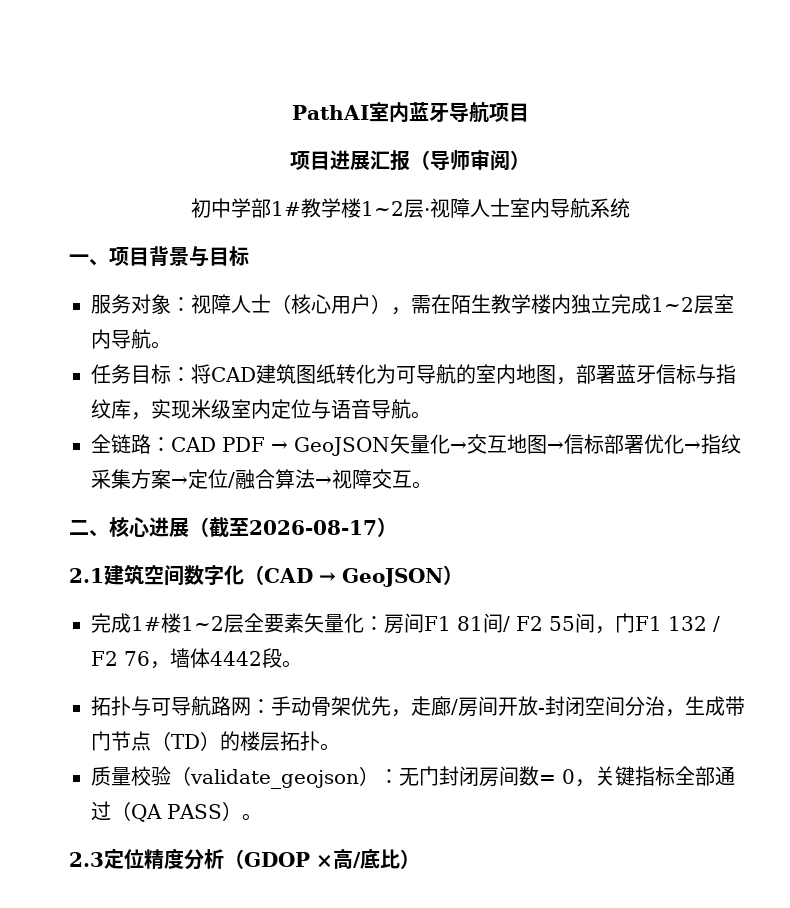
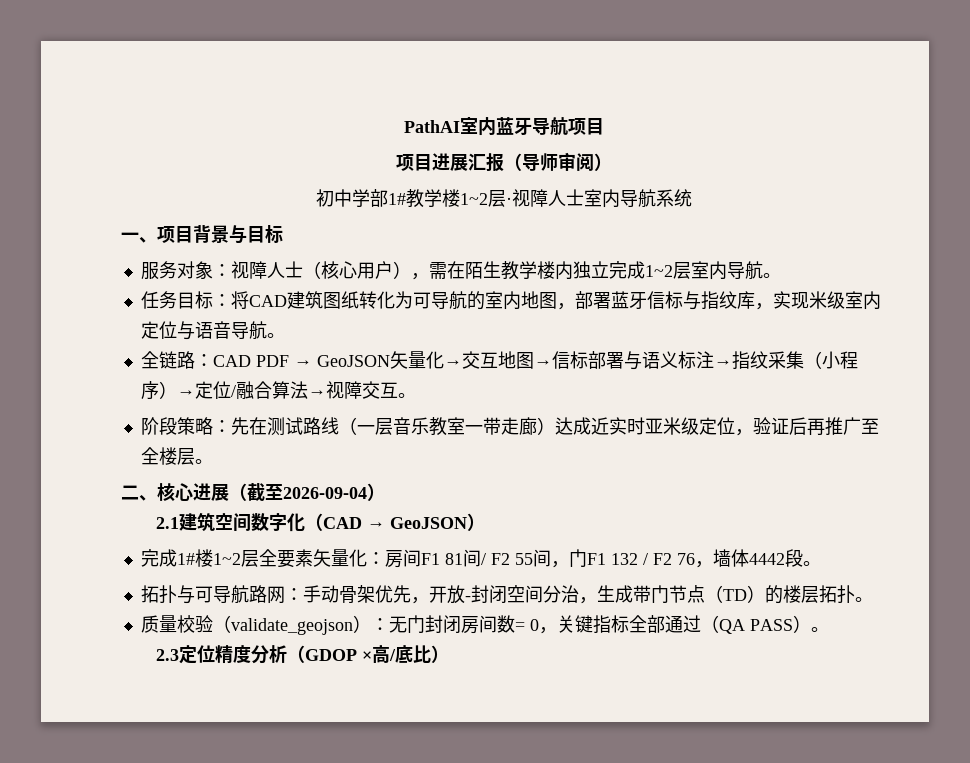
- 全链路：CAD PDF → GeoJSON矢量化→交互地图→信标部署优化→指纹采集方案→定位/融合算法→视障交互。
+ 全链路：CAD PDF → GeoJSON矢量化→交互地图→信标部署与语义标注→指纹采集（小程序）→定位/融合算法→视障交互。
+ 阶段策略：先在测试路线（一层音乐教室一带走廊）达成近实时亚米级定位，验证后再推广至全楼层。
- 二、核心进展（截至2026-08-17）
+ 二、核心进展（截至2026-09-04）
- 拓扑与可导航路网：手动骨架优先，走廊/房间开放-封闭空间分治，生成带门节点（TD）的楼层拓扑。
+ 拓扑与可导航路网：手动骨架优先，开放-封闭空间分治，生成带门节点（TD）的楼层拓扑。

